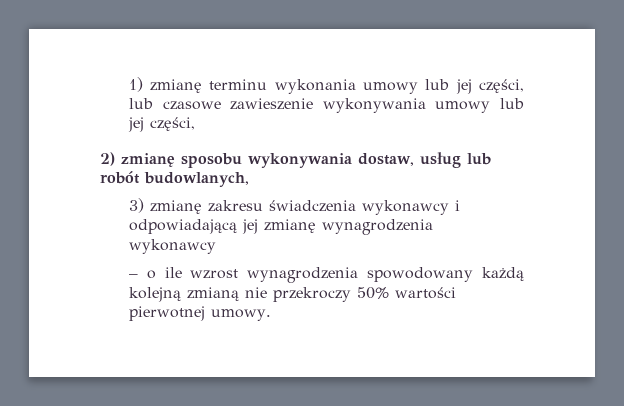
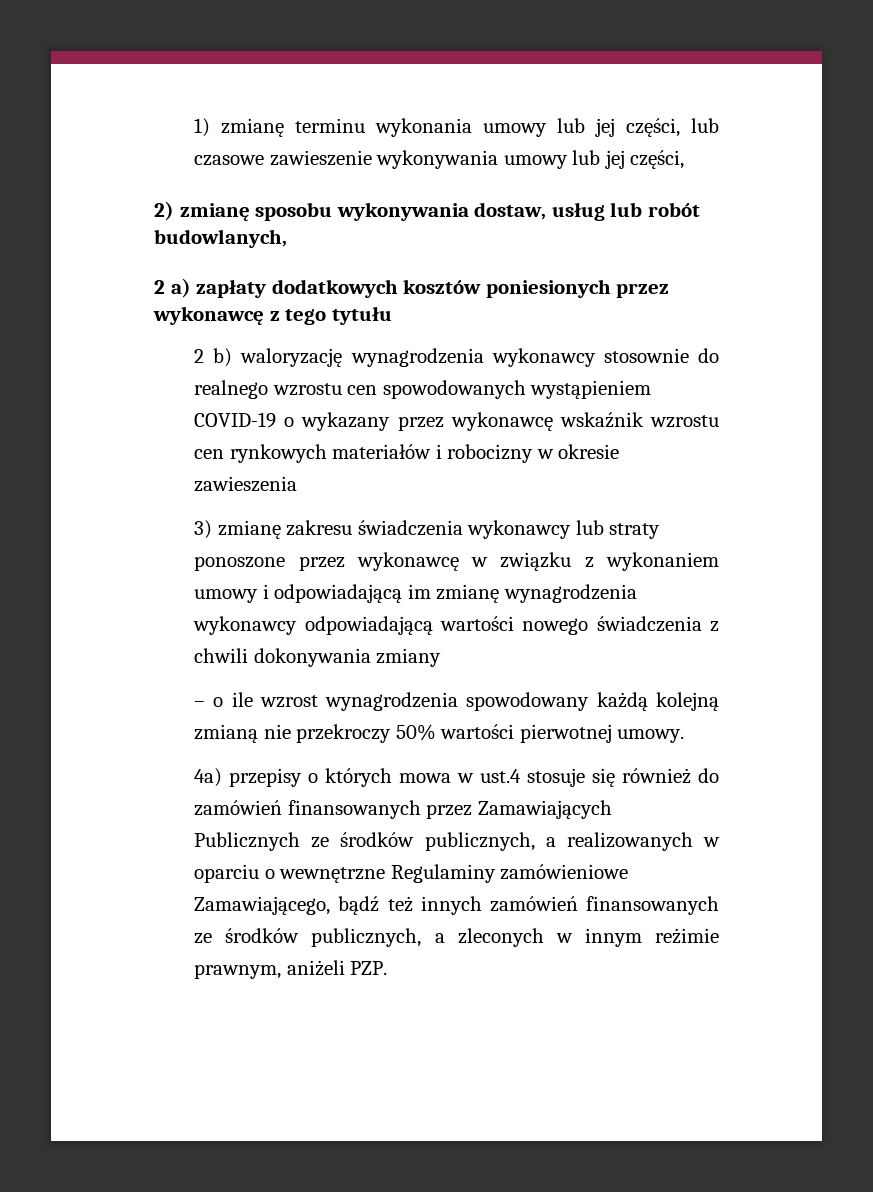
+ 2 a) zapłaty dodatkowych kosztów poniesionych przez wykonawcę z tego tytułu
+ 2 b) waloryzację wynagrodzenia wykonawcy stosownie do realnego wzrostu cen spowodowanych wystąpieniem COVID-19 o wykazany przez wykonawcę wskaźnik wzrostu cen rynkowych materiałów i robocizny w okresie zawieszenia
- 3) zmianę zakresu świadczenia wykonawcy i odpowiadającą jej zmianę wynagrodzenia wykonawcy
+ 3) zmianę zakresu świadczenia wykonawcy lub straty ponoszone przez wykonawcę w związku z wykonaniem umowy i odpowiadającą im zmianę wynagrodzenia wykonawcy odpowiadającą wartości nowego świadczenia z chwili dokonywania zmiany
+ 4a) przepisy o których mowa w ust.4 stosuje się również do zamówień finansowanych przez Zamawiających Publicznych ze środków publicznych, a realizowanych w oparciu o wewnętrzne Regulaminy zamówieniowe Zamawiającego, bądź też innych zamówień finansowanych ze środków publicznych, a zleconych w innym reżimie prawnym, aniżeli PZP.

